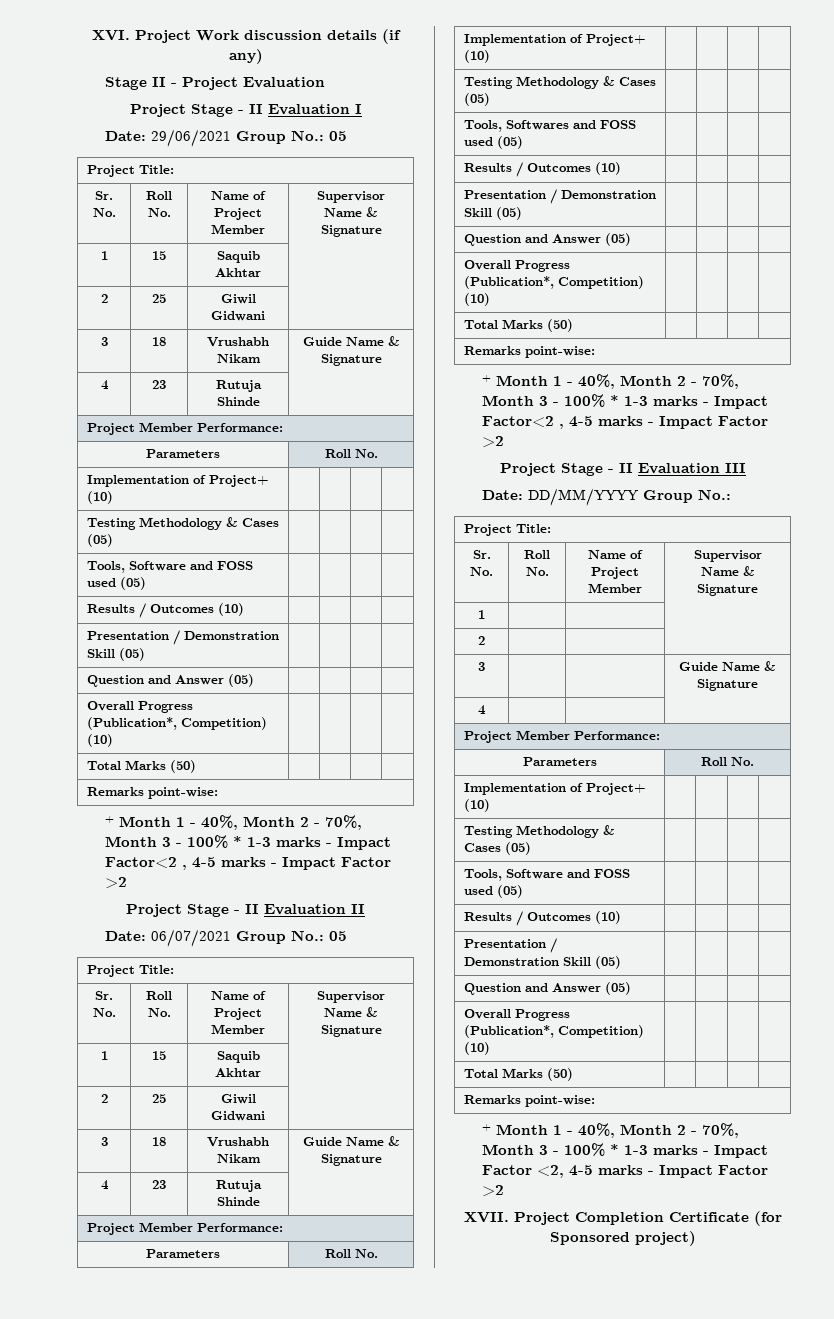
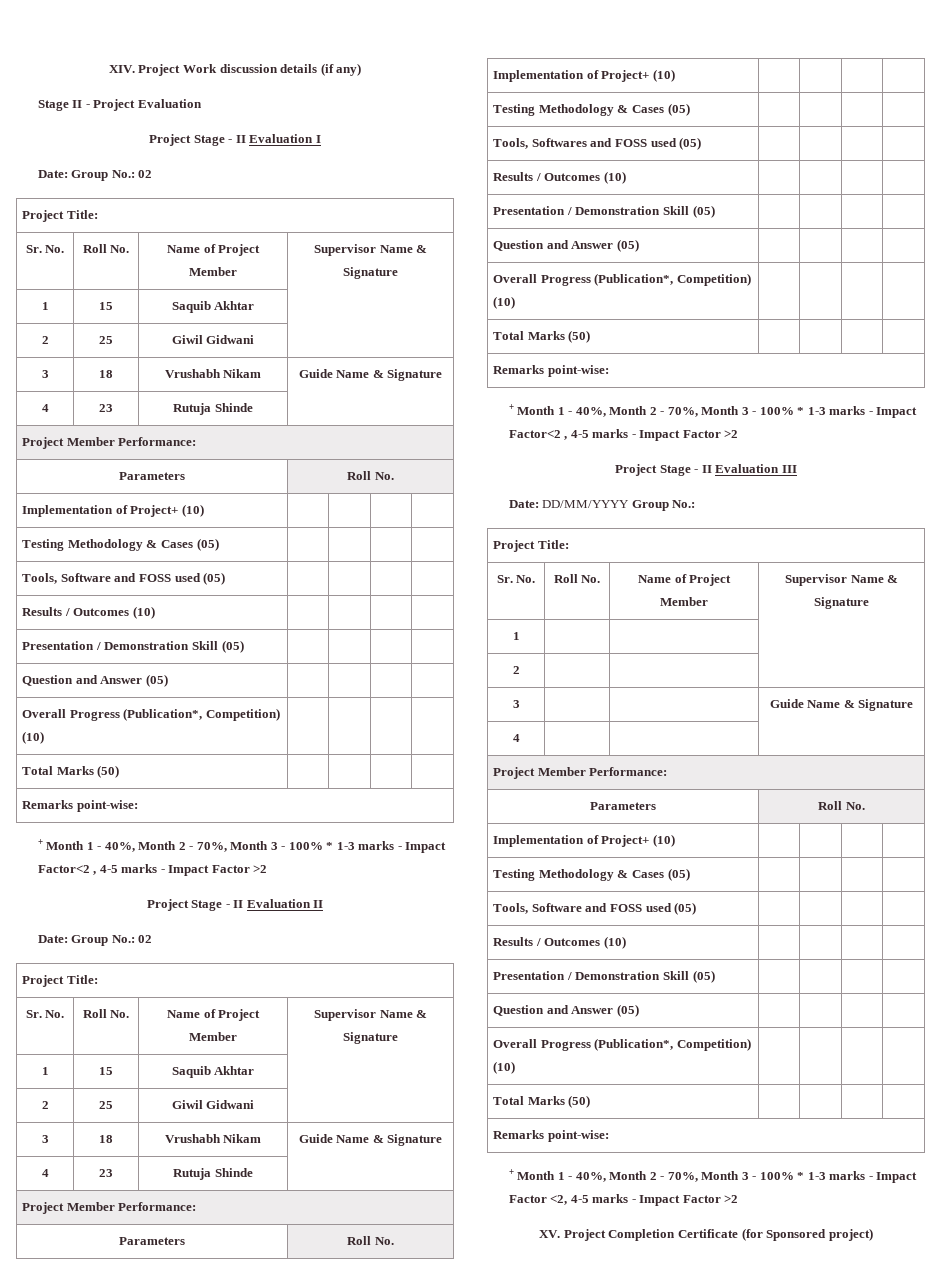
- XVI. Project Work discussion details (if any)
+ XIV. Project Work discussion details (if any)
  Project Stage - II Evaluation I
- Date: 29/06/2021 Group No.: 05
+ Date: Group No.: 02
  Project Stage - II Evaluation II
- Date: 06/07/2021 Group No.: 05
+ Date: Group No.: 02
- XVII. Project Completion Certificate (for Sponsored project)
+ XV. Project Completion Certificate (for Sponsored project)

